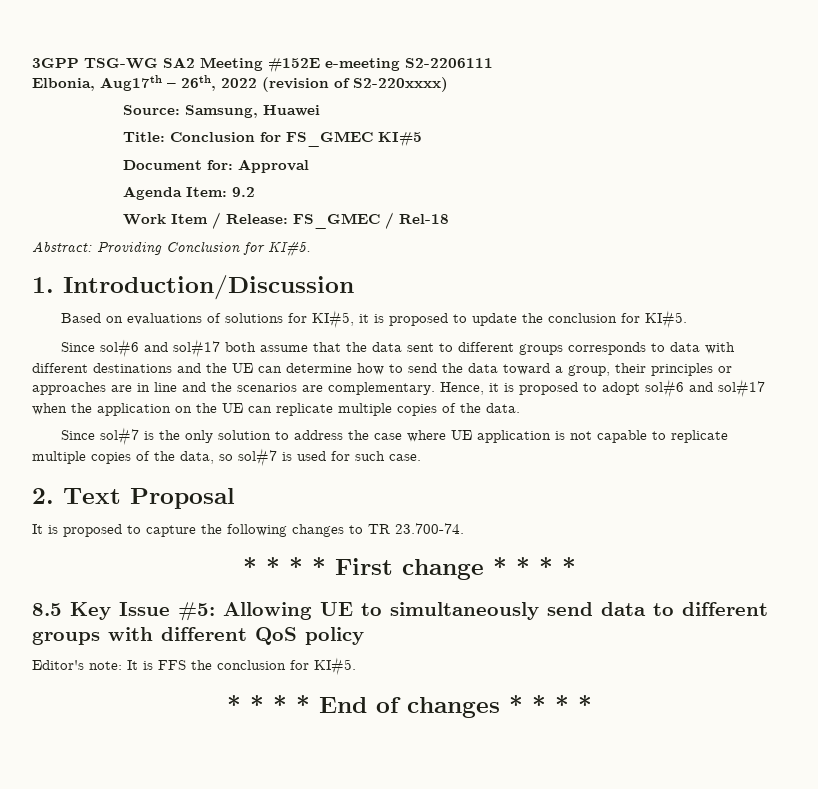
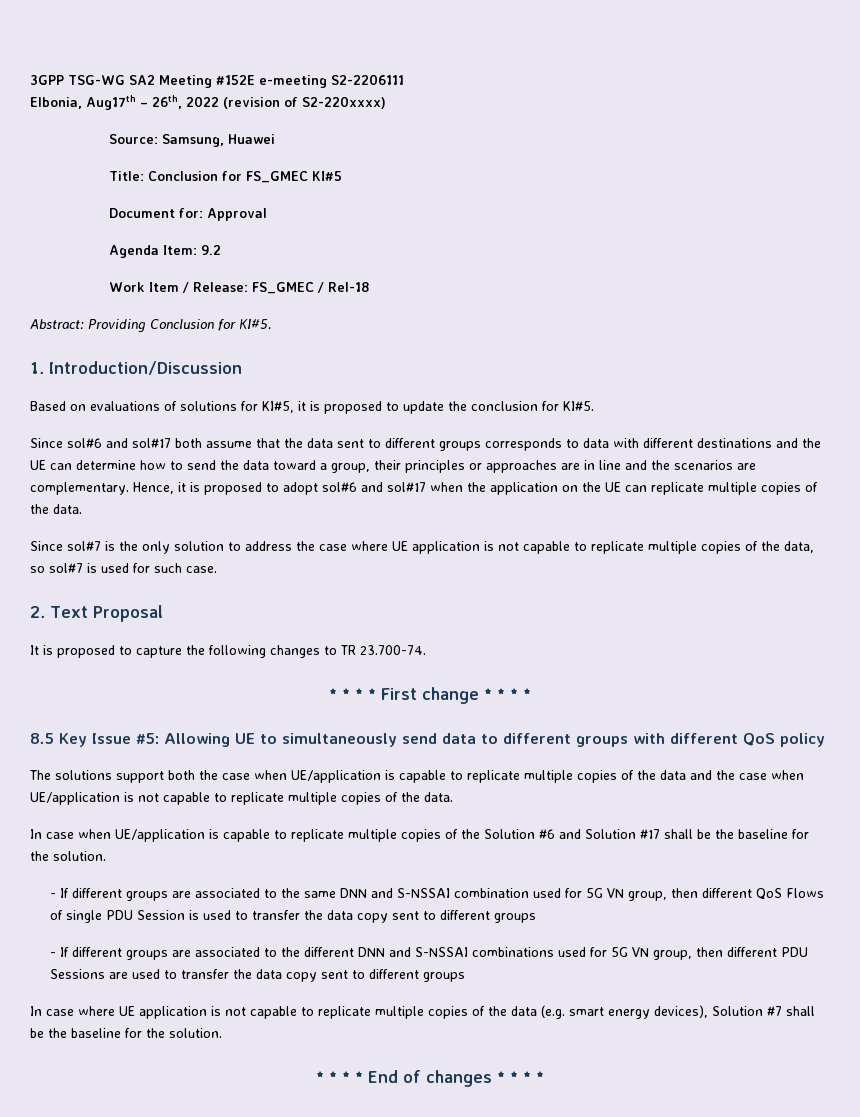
- Editor's note: It is FFS the conclusion for KI#5.
+ The solutions support both the case when UE/application is capable to replicate multiple copies of the data and the case when UE/application is not capable to replicate multiple copies of the data.
+ In case when UE/application is capable to replicate multiple copies of the Solution #6 and Solution #17 shall be the baseline for the solution.
+ - If different groups are associated to the same DNN and S-NSSAI combination used for 5G VN group, then different QoS Flows of single PDU Session is used to transfer the data copy sent to different groups
+ - If different groups are associated to the different DNN and S-NSSAI combinations used for 5G VN group, then different PDU Sessions are used to transfer the data copy sent to different groups
+ In case where UE application is not capable to replicate multiple copies of the data (e.g. smart energy devices), Solution #7 shall be the baseline for the solution.

